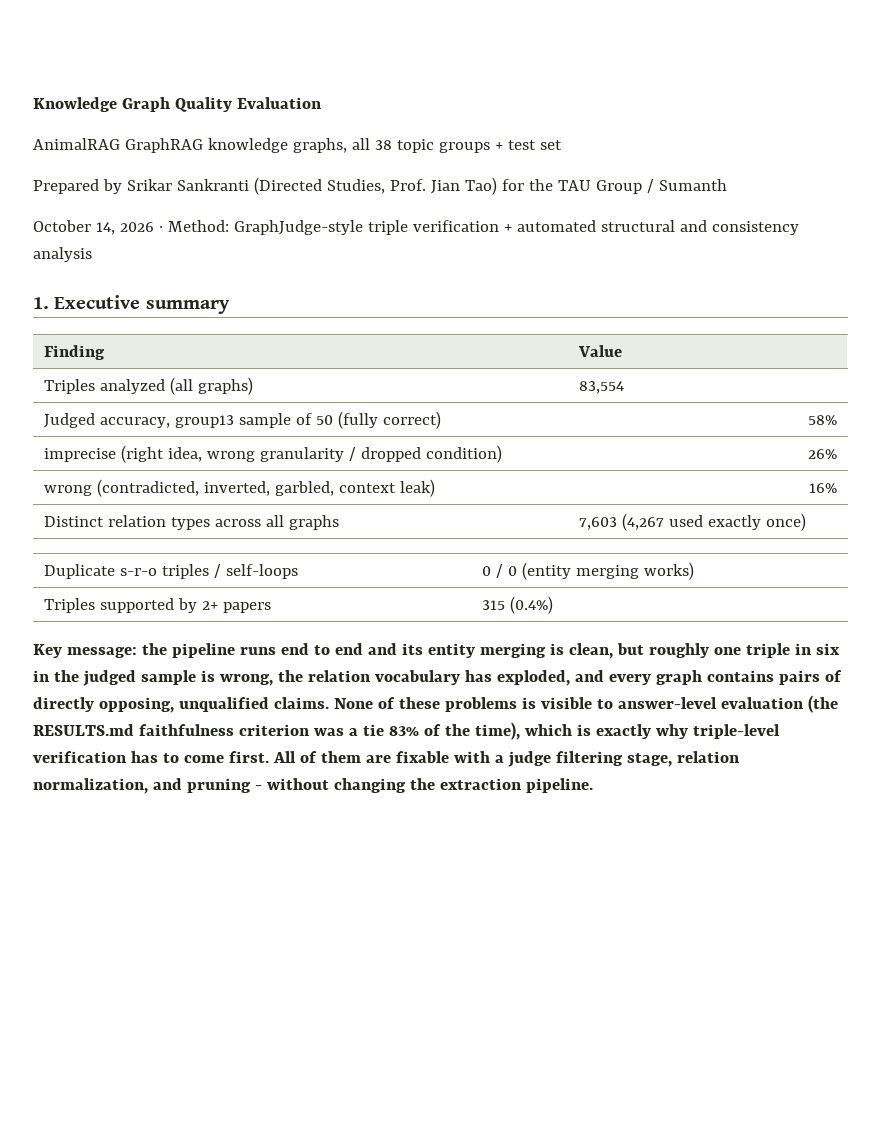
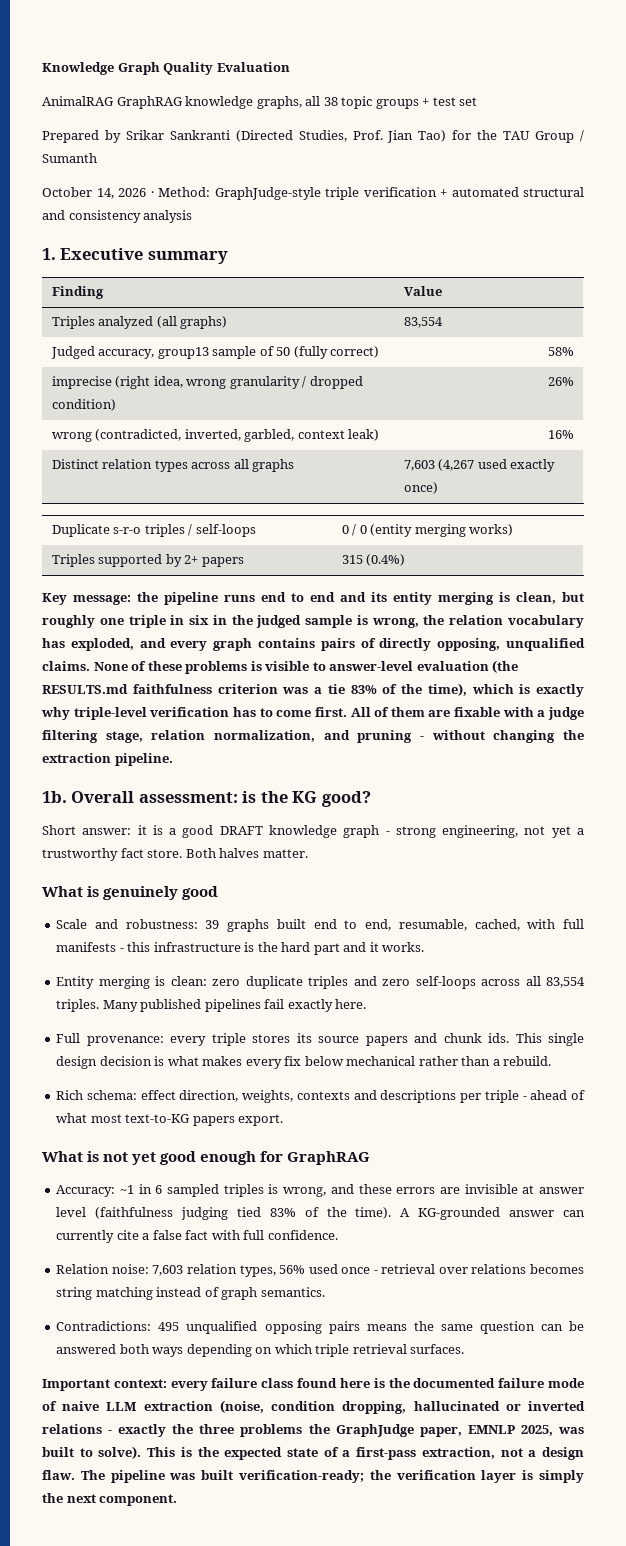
+ 1b. Overall assessment: is the KG good?
+ Short answer: it is a good DRAFT knowledge graph - strong engineering, not yet a trustworthy fact store. Both halves matter.
+ What is genuinely good
+ Scale and robustness: 39 graphs built end to end, resumable, cached, with full manifests - this infrastructure is the hard part and it works.
+ Entity merging is clean: zero duplicate triples and zero self-loops across all 83,554 triples. Many published pipelines fail exactly here.
+ Full provenance: every triple stores its source papers and chunk ids. This single design decision is what makes every fix below mechanical rather than a rebuild.
+ Rich schema: effect direction, weights, contexts and descriptions per triple - ahead of what most text-to-KG papers export.
+ What is not yet good enough for GraphRAG
+ Accuracy: ~1 in 6 sampled triples is wrong, and these errors are invisible at answer level (faithfulness judging tied 83% of the time). A KG-grounded answer can currently cite a false fact with full confidence.
+ Relation noise: 7,603 relation types, 56% used once - retrieval over relations becomes string matching instead of graph semantics.
+ Contradictions: 495 unqualified opposing pairs means the same question can be answered both ways depending on which triple retrieval surfaces.
+ Important context: every failure class found here is the documented failure mode of naive LLM extraction (noise, condition dropping, hallucinated or inverted relations - exactly the three problems the GraphJudge paper, EMNLP 2025, was built to solve). This is the expected state of a first-pass extraction, not a design flaw. The pipeline was built verification-ready; the verification layer is simply the next component.

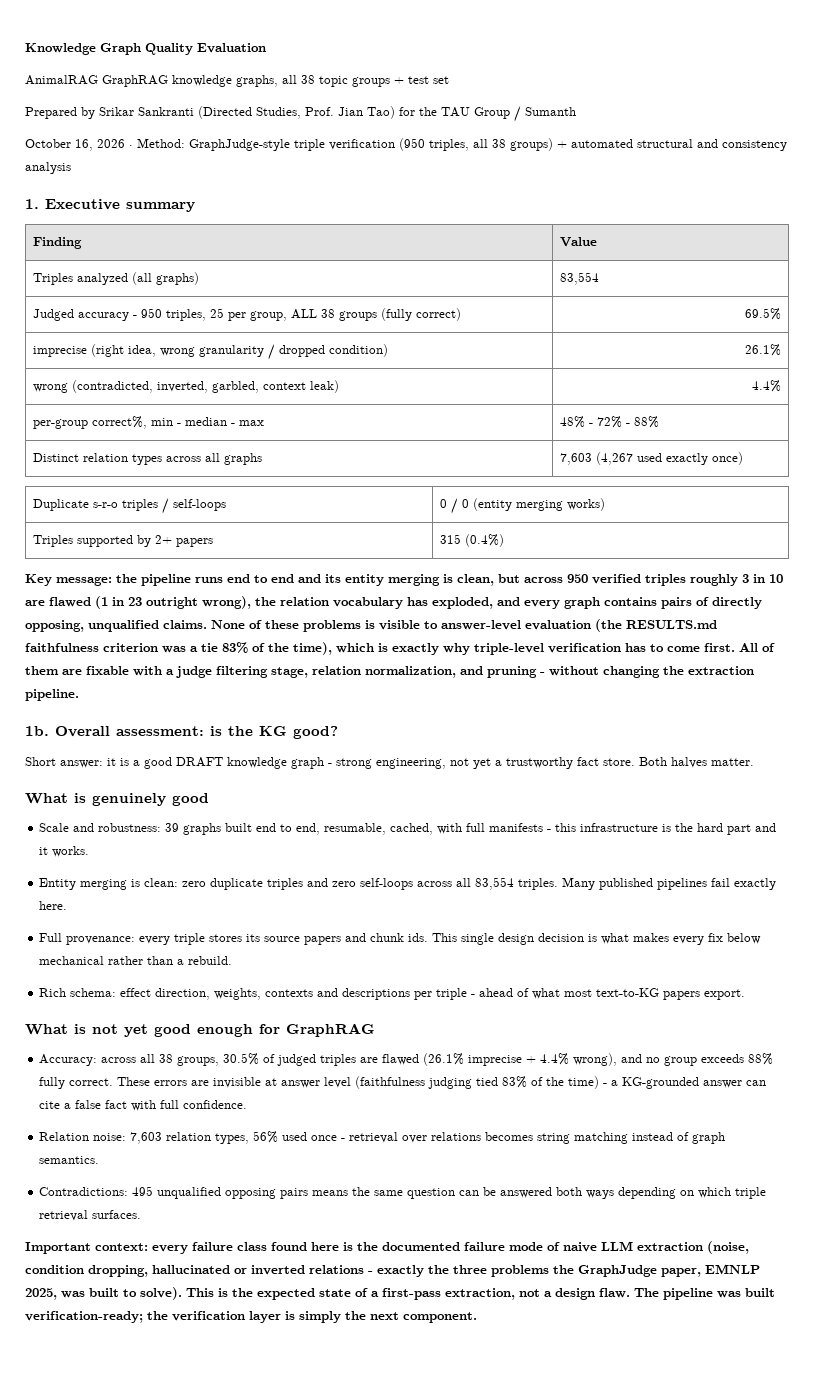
- October 14, 2026 · Method: GraphJudge-style triple verification + automated structural and consistency analysis
+ October 16, 2026 · Method: GraphJudge-style triple verification (950 triples, all 38 groups) + automated structural and consistency analysis
- Judged accuracy, group13 sample of 50 (fully correct) | 58%
+ Judged accuracy - 950 triples, 25 per group, ALL 38 groups (fully correct) | 69.5%
- imprecise (right idea, wrong granularity / dropped condition) | 26%
+ imprecise (right idea, wrong granularity / dropped condition) | 26.1%
- wrong (contradicted, inverted, garbled, context leak) | 16%
+ wrong (contradicted, inverted, garbled, context leak) | 4.4%
+ per-group correct%, min - median - max | 48% - 72% - 88%
- Key message: the pipeline runs end to end and its entity merging is clean, but roughly one triple in six in the judged sample is wrong, the relation vocabulary has exploded, and every graph contains pairs of directly opposing, unqualified claims.
+ Key message: the pipeline runs end to end and its entity merging is clean, but across 950 verified triples roughly 3 in 10 are flawed (1 in 23 outright wrong), the relation vocabulary has exploded, and every graph contains pairs of directly opposing, unqualified claims.
- Accuracy: ~1 in 6 sampled triples is wrong, and these errors are invisible at answer level (faithfulness judging tied 83% of the time). A KG-grounded answer can currently cite a false fact with full confidence.
+ Accuracy: across all 38 groups, 30.5% of judged triples are flawed (26.1% imprecise + 4.4% wrong), and no group exceeds 88% fully correct. These errors are invisible at answer level (faithfulness judging tied 83% of the time) - a KG-grounded answer can cite a false fact with full confidence.

